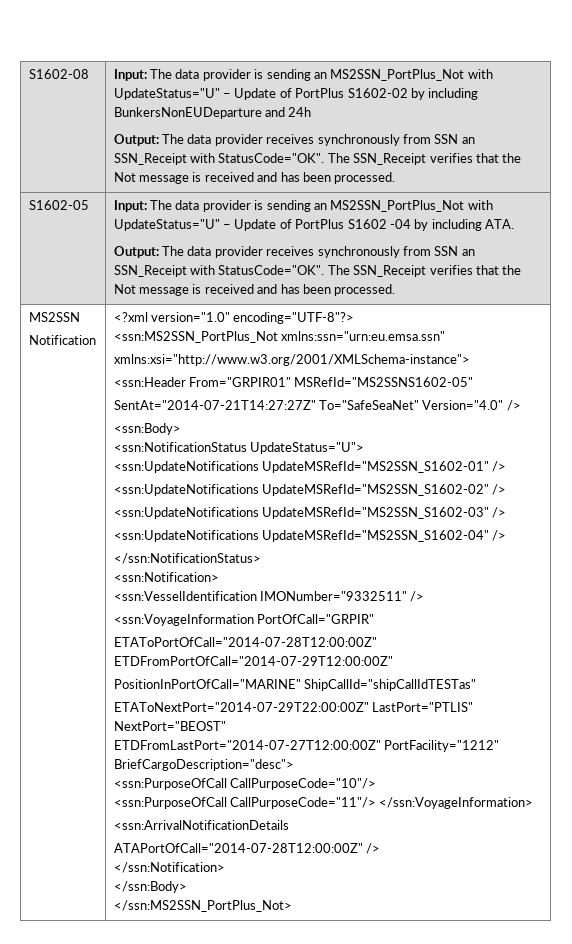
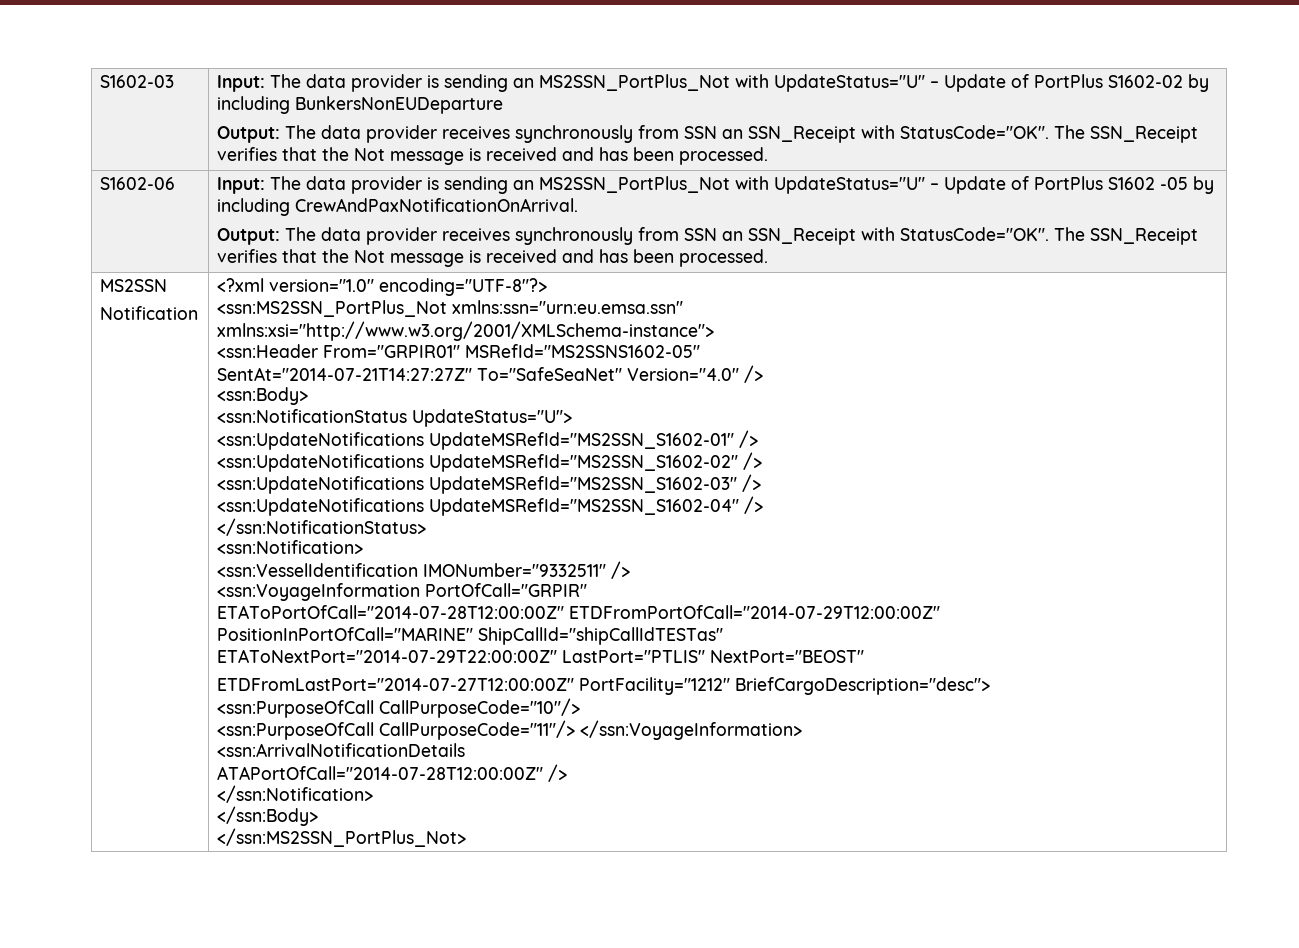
- S1602-08
+ S1602-03
- Input: The data provider is sending an MS2SSN_PortPlus_Not with UpdateStatus="U" – Update of PortPlus S1602-02 by including BunkersNonEUDeparture and 24h
+ Input: The data provider is sending an MS2SSN_PortPlus_Not with UpdateStatus="U" – Update of PortPlus S1602-02 by including BunkersNonEUDeparture
- S1602-05
+ S1602-06
- Input: The data provider is sending an MS2SSN_PortPlus_Not with UpdateStatus="U" – Update of PortPlus S1602 -04 by including ATA.
+ Input: The data provider is sending an MS2SSN_PortPlus_Not with UpdateStatus="U" – Update of PortPlus S1602 -05 by including CrewAndPaxNotificationOnArrival.

